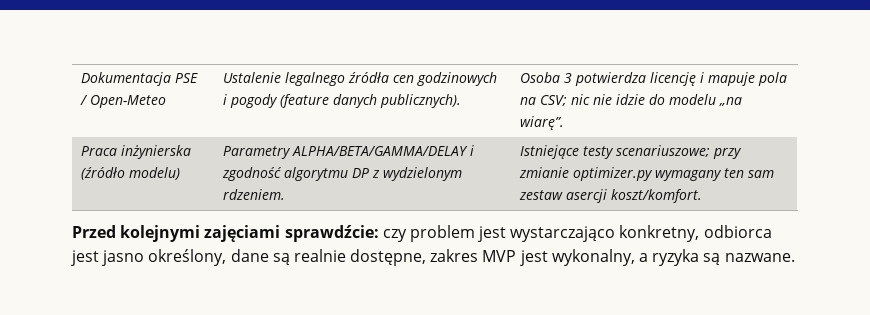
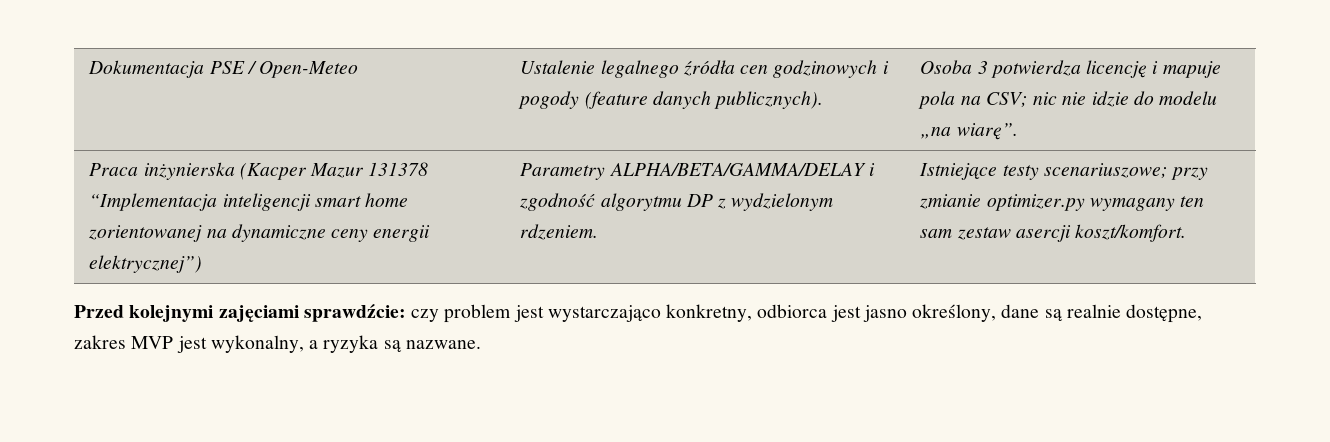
- Praca inżynierska (źródło modelu) | Parametry ALPHA/BETA/GAMMA/DELAY i zgodność algorytmu DP z wydzielonym rdzeniem. | Istniejące testy scenariuszowe; przy zmianie optimizer.py wymagany ten sam zestaw asercji koszt/komfort.
+ Praca inżynierska (Kacper Mazur 131378 “Implementacja inteligencji smart home zorientowanej na dynamiczne ceny energii elektrycznej”) | Parametry ALPHA/BETA/GAMMA/DELAY i zgodność algorytmu DP z wydzielonym rdzeniem. | Istniejące testy scenariuszowe; przy zmianie optimizer.py wymagany ten sam zestaw asercji koszt/komfort.

